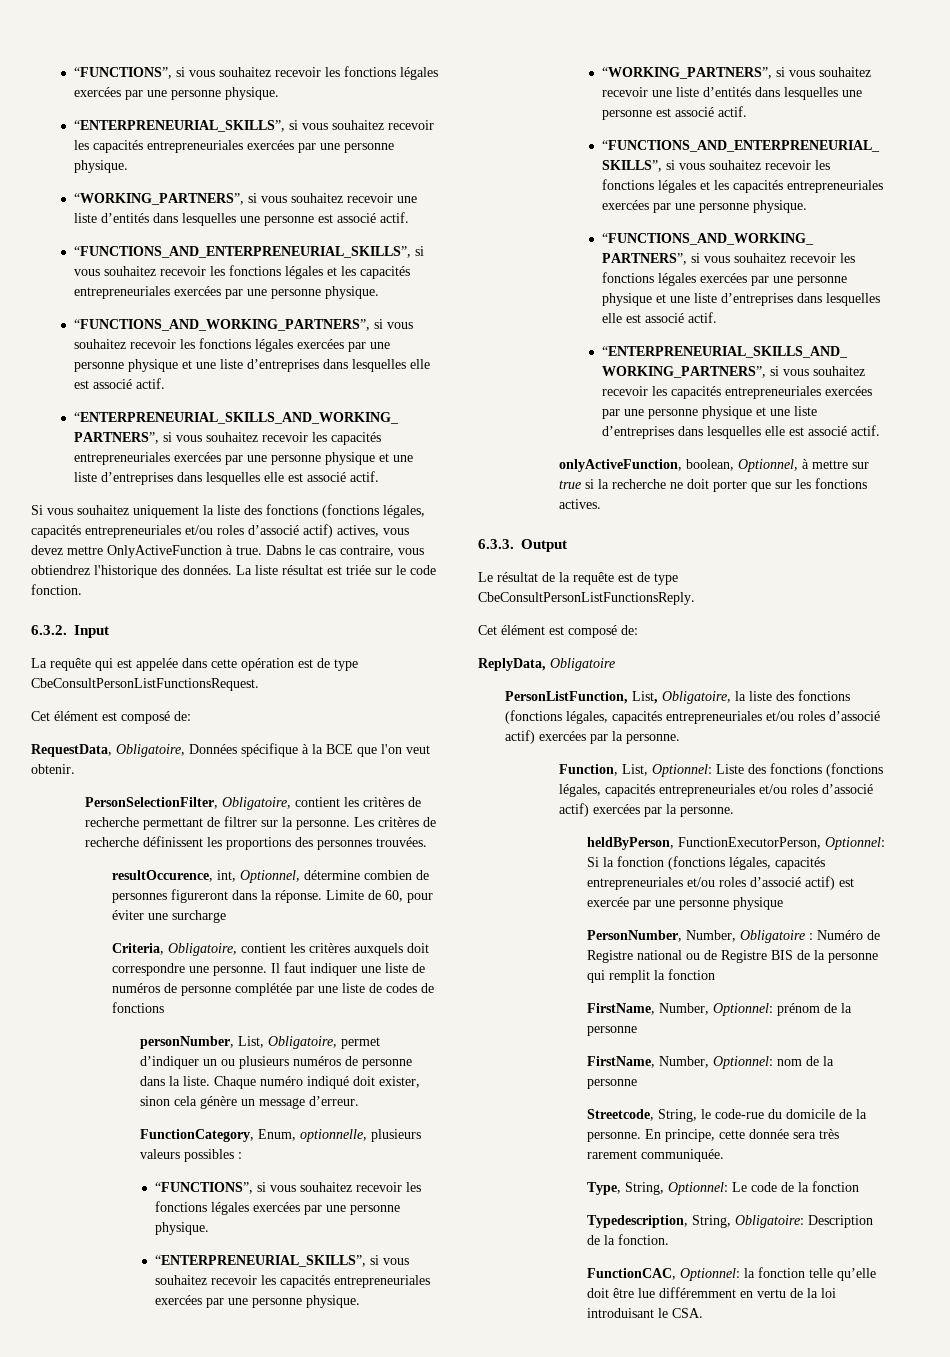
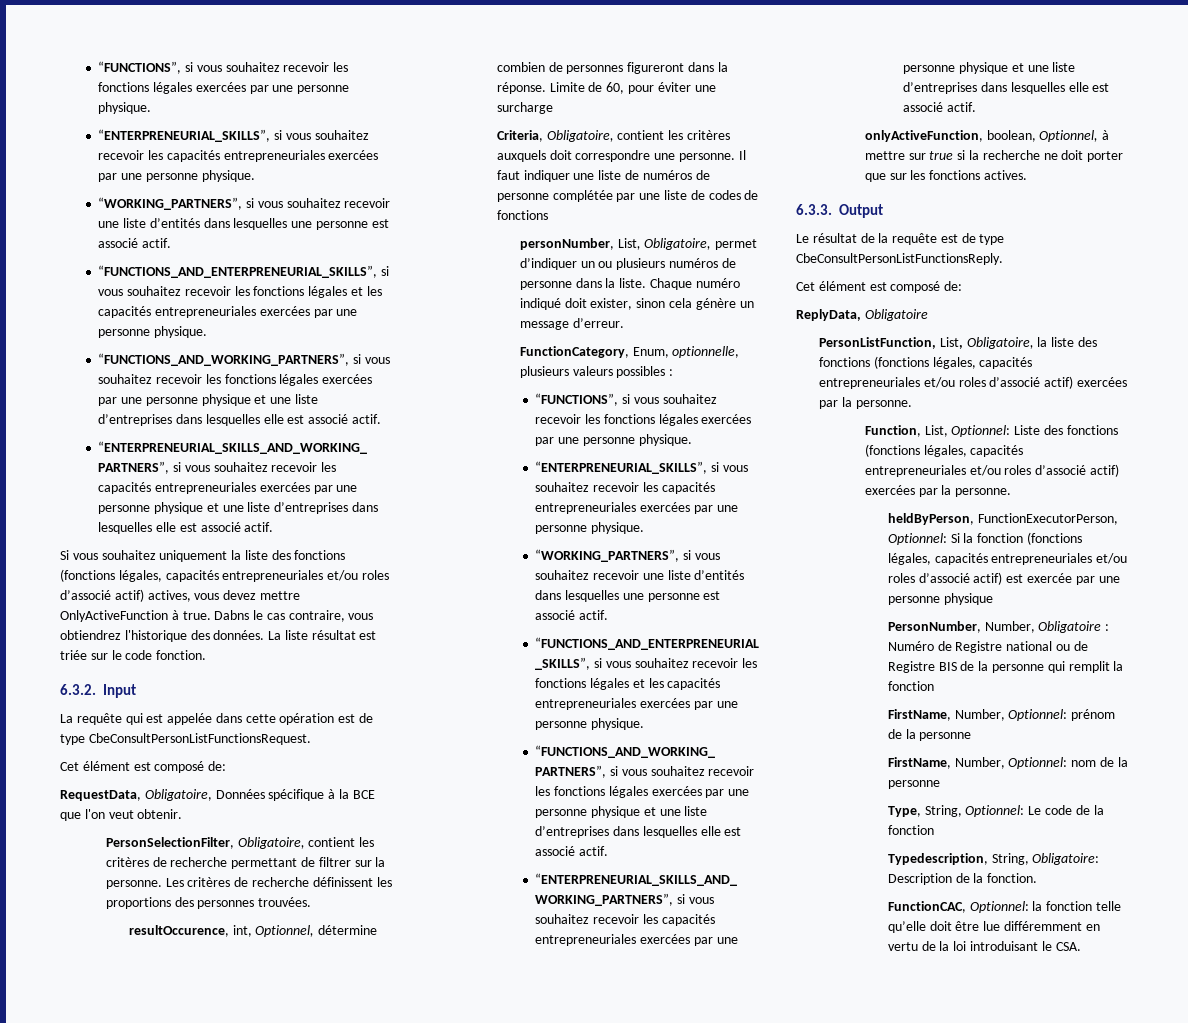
- Streetcode, String, le code-rue du domicile de la personne. En principe, cette donnée sera très rarement communiquée.

